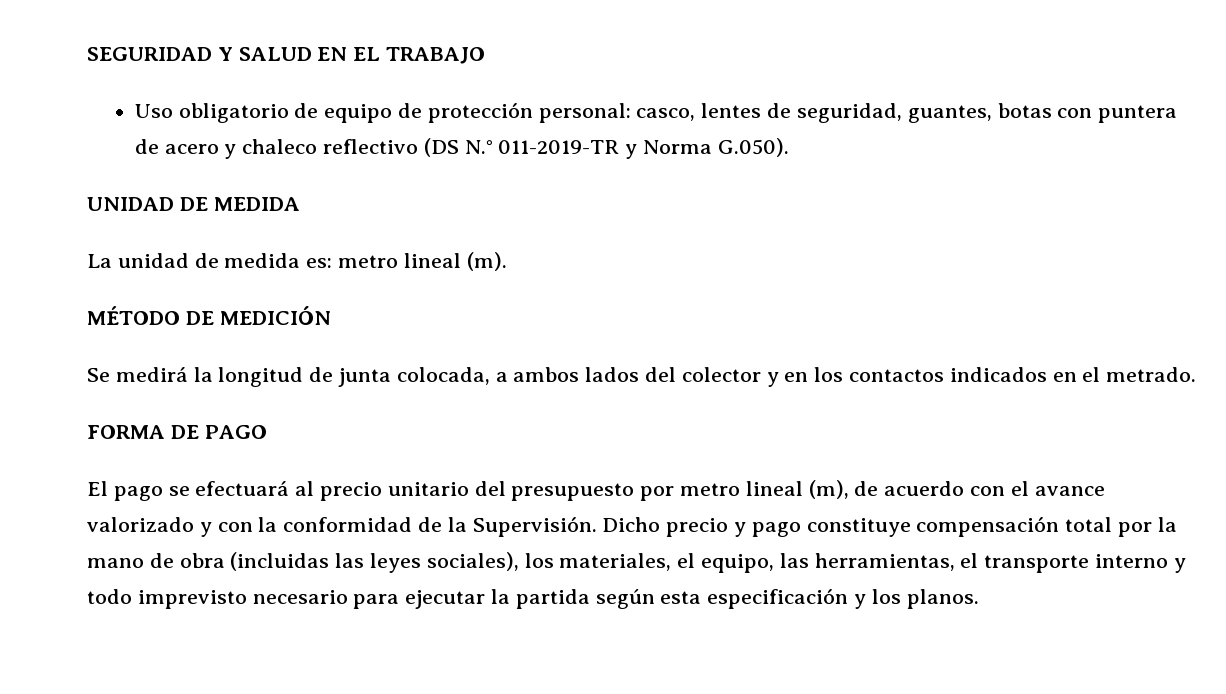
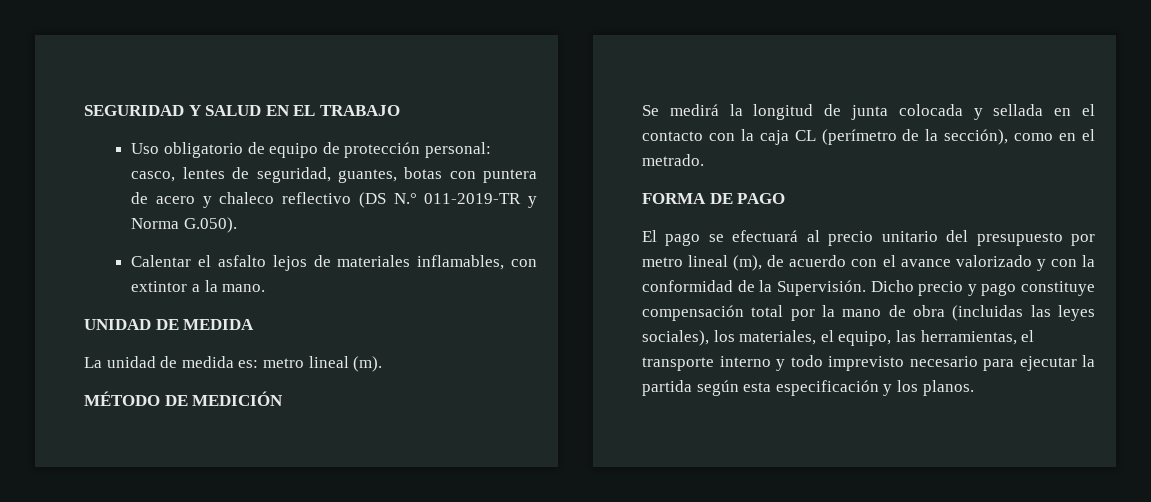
+ Calentar el asfalto lejos de materiales inflamables, con extintor a la mano.
- Se medirá la longitud de junta colocada, a ambos lados del colector y en los contactos indicados en el metrado.
+ Se medirá la longitud de junta colocada y sellada en el contacto con la caja CL (perímetro de la sección), como en el metrado.

